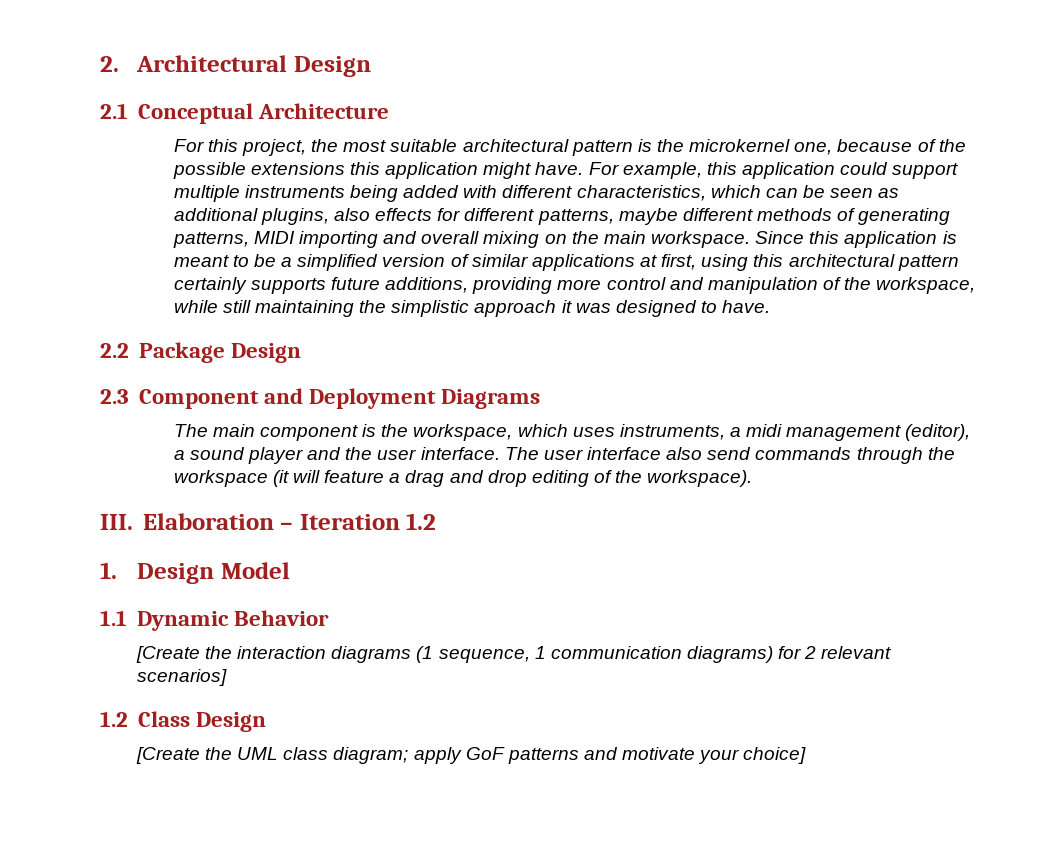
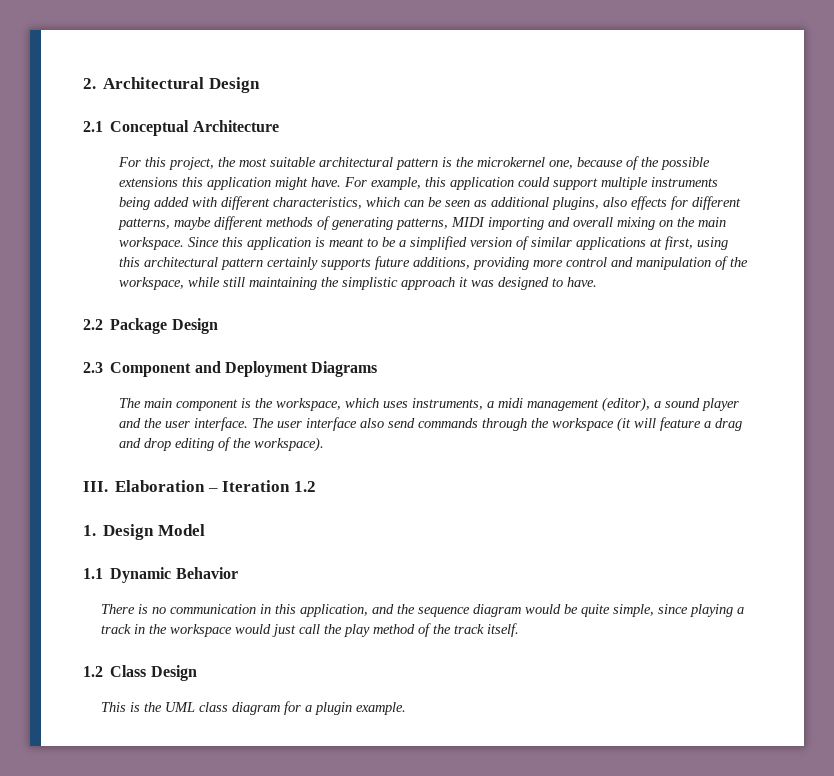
- [Create the interaction diagrams (1 sequence, 1 communication diagrams) for 2 relevant scenarios]
+ There is no communication in this application, and the sequence diagram would be quite simple, since playing a track in the workspace would just call the play method of the track itself.
- [Create the UML class diagram; apply GoF patterns and motivate your choice]
+ This is the UML class diagram for a plugin example.

